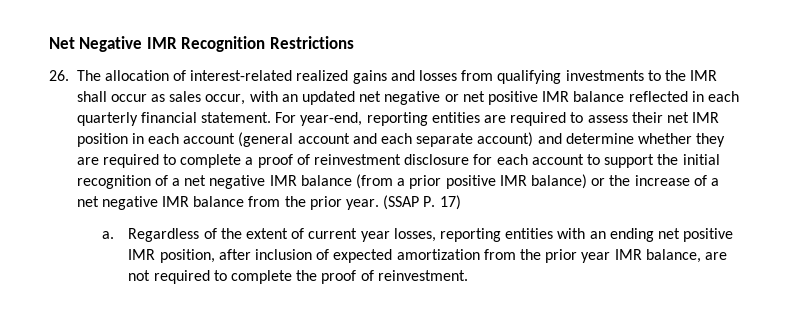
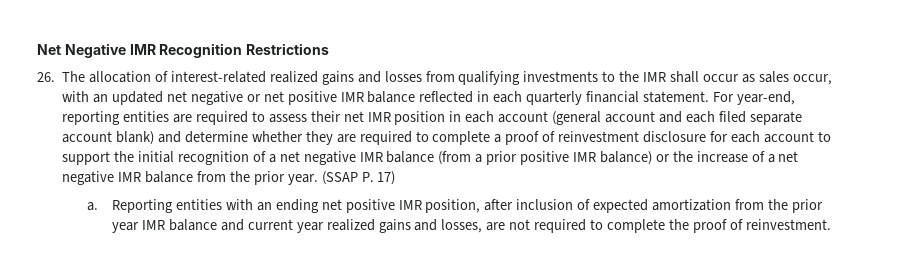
- For year-end, reporting entities are required to assess their net IMR position in each account (general account and each separate account) and determine whether they are required to complete a proof of reinvestment disclosure for each account to support the initial recognition of a net negative IMR balance (from a prior positive IMR balance) or the increase of a net negative IMR balance from the prior year.
+ For year-end, reporting entities are required to assess their net IMR position in each account (general account and each filed separate account blank) and determine whether they are required to complete a proof of reinvestment disclosure for each account to support the initial recognition of a net negative IMR balance (from a prior positive IMR balance) or the increase of a net negative IMR balance from the prior year.
- Regardless of the extent of current year losses, reporting entities with an ending net positive IMR position, after inclusion of expected amortization from the prior year IMR balance, are not required to complete the proof of reinvestment.
+ Reporting entities with an ending net positive IMR position, after inclusion of expected amortization from the prior year IMR balance and current year realized gains and losses, are not required to complete the proof of reinvestment.

